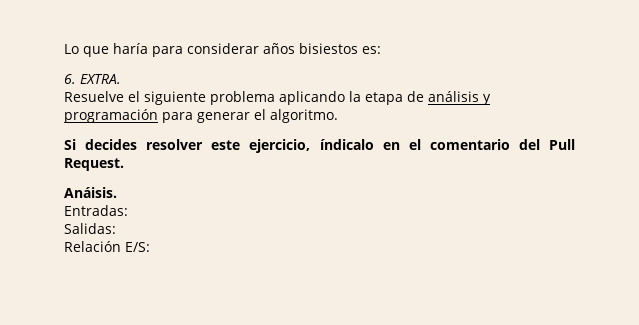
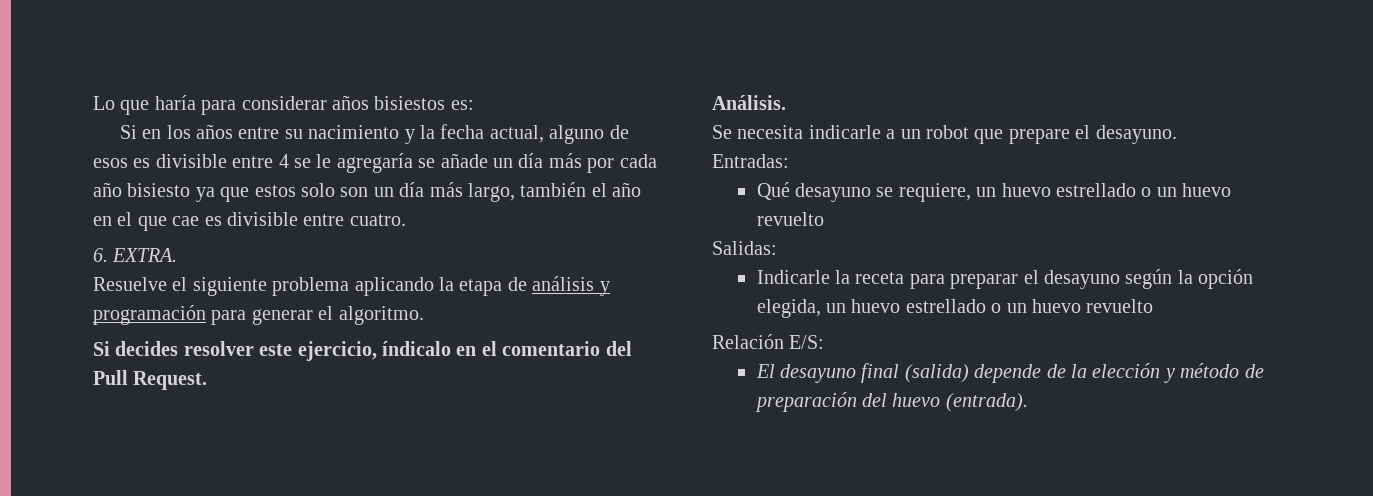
+ Si en los años entre su nacimiento y la fecha actual, alguno de esos es divisible entre 4 se le agregaría se añade un día más por cada año bisiesto ya que estos solo son un día más largo, también el año en el que cae es divisible entre cuatro.
- Anáisis.
+ Análisis.
+ Se necesita indicarle a un robot que prepare el desayuno.
  Entradas:
+ Qué desayuno se requiere, un huevo estrellado o un huevo revuelto
  Salidas:
+ Indicarle la receta para preparar el desayuno según la opción elegida, un huevo estrellado o un huevo revuelto
  Relación E/S:
+ El desayuno final (salida) depende de la elección y método de preparación del huevo (entrada).

